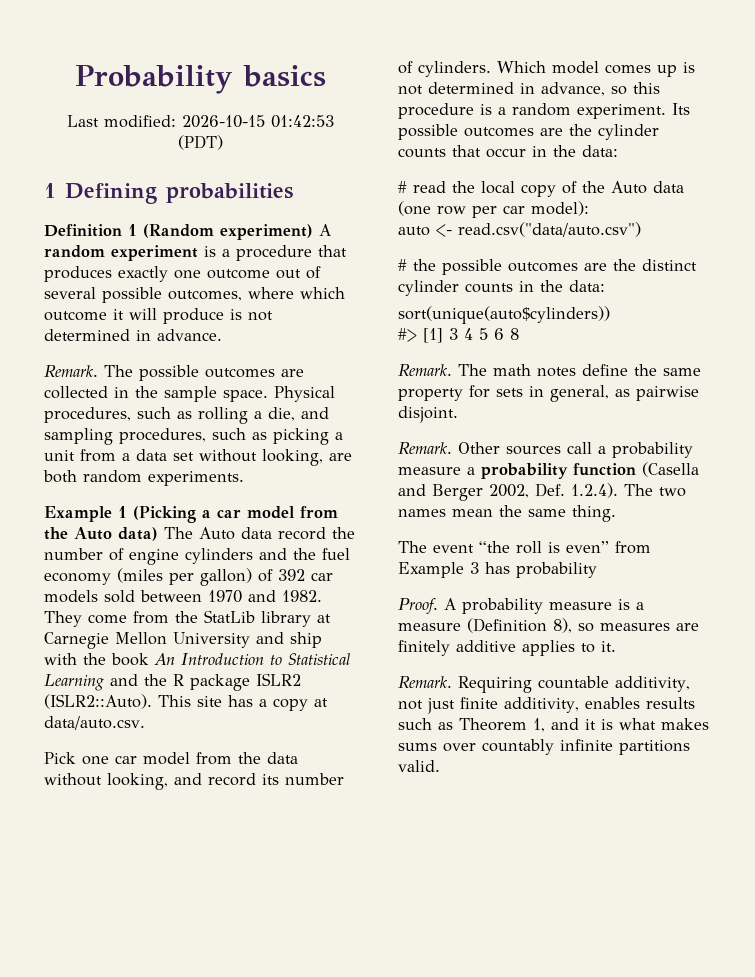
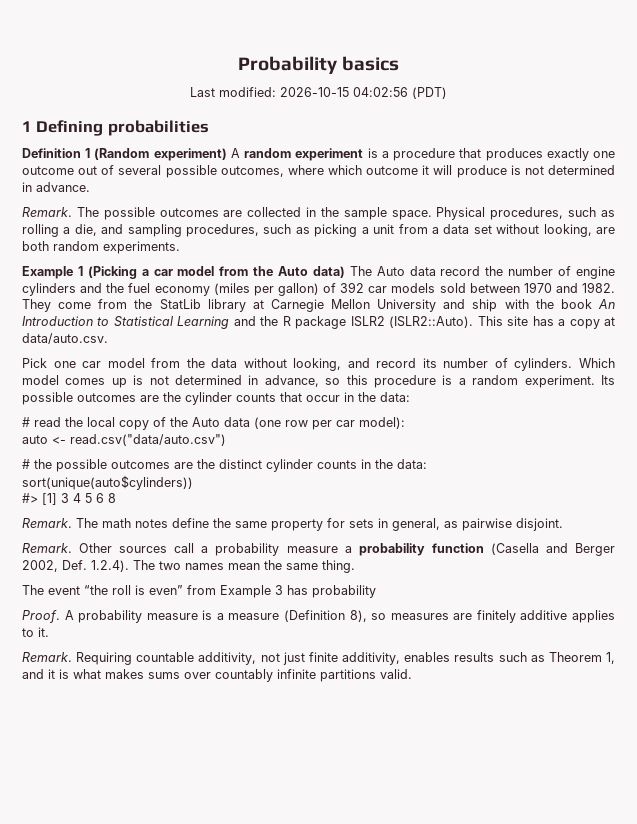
- Last modified: 2026-10-15 01:42:53 (PDT)
+ Last modified: 2026-10-15 04:02:56 (PDT)

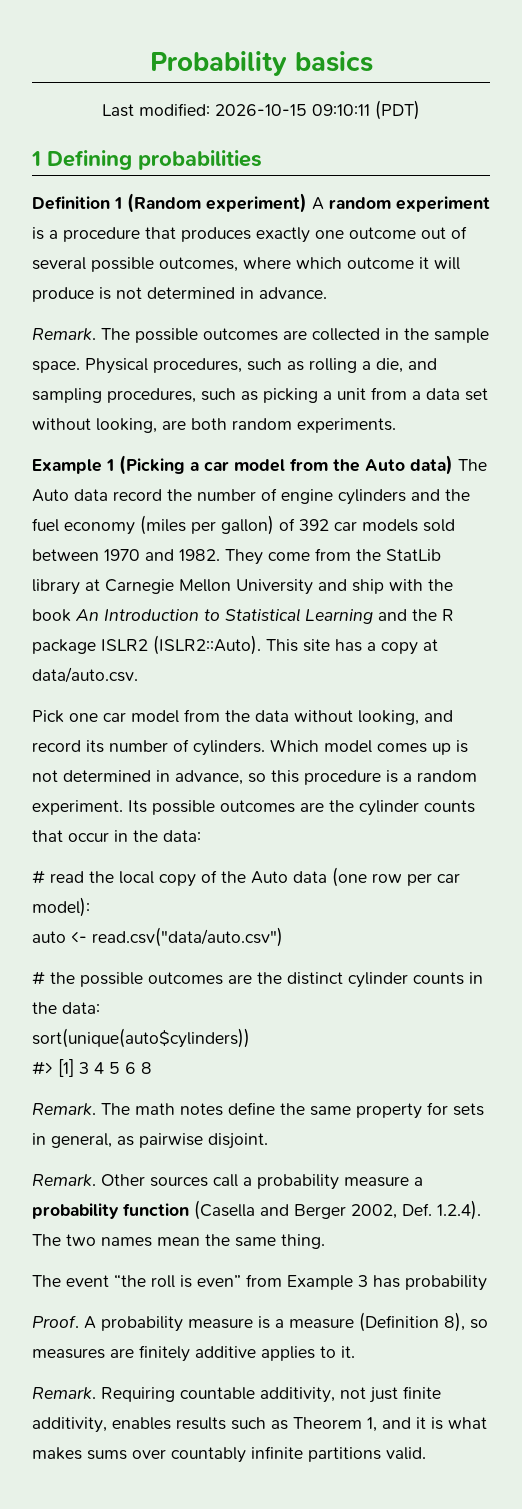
- Last modified: 2026-10-15 04:02:56 (PDT)
+ Last modified: 2026-10-15 09:10:11 (PDT)

